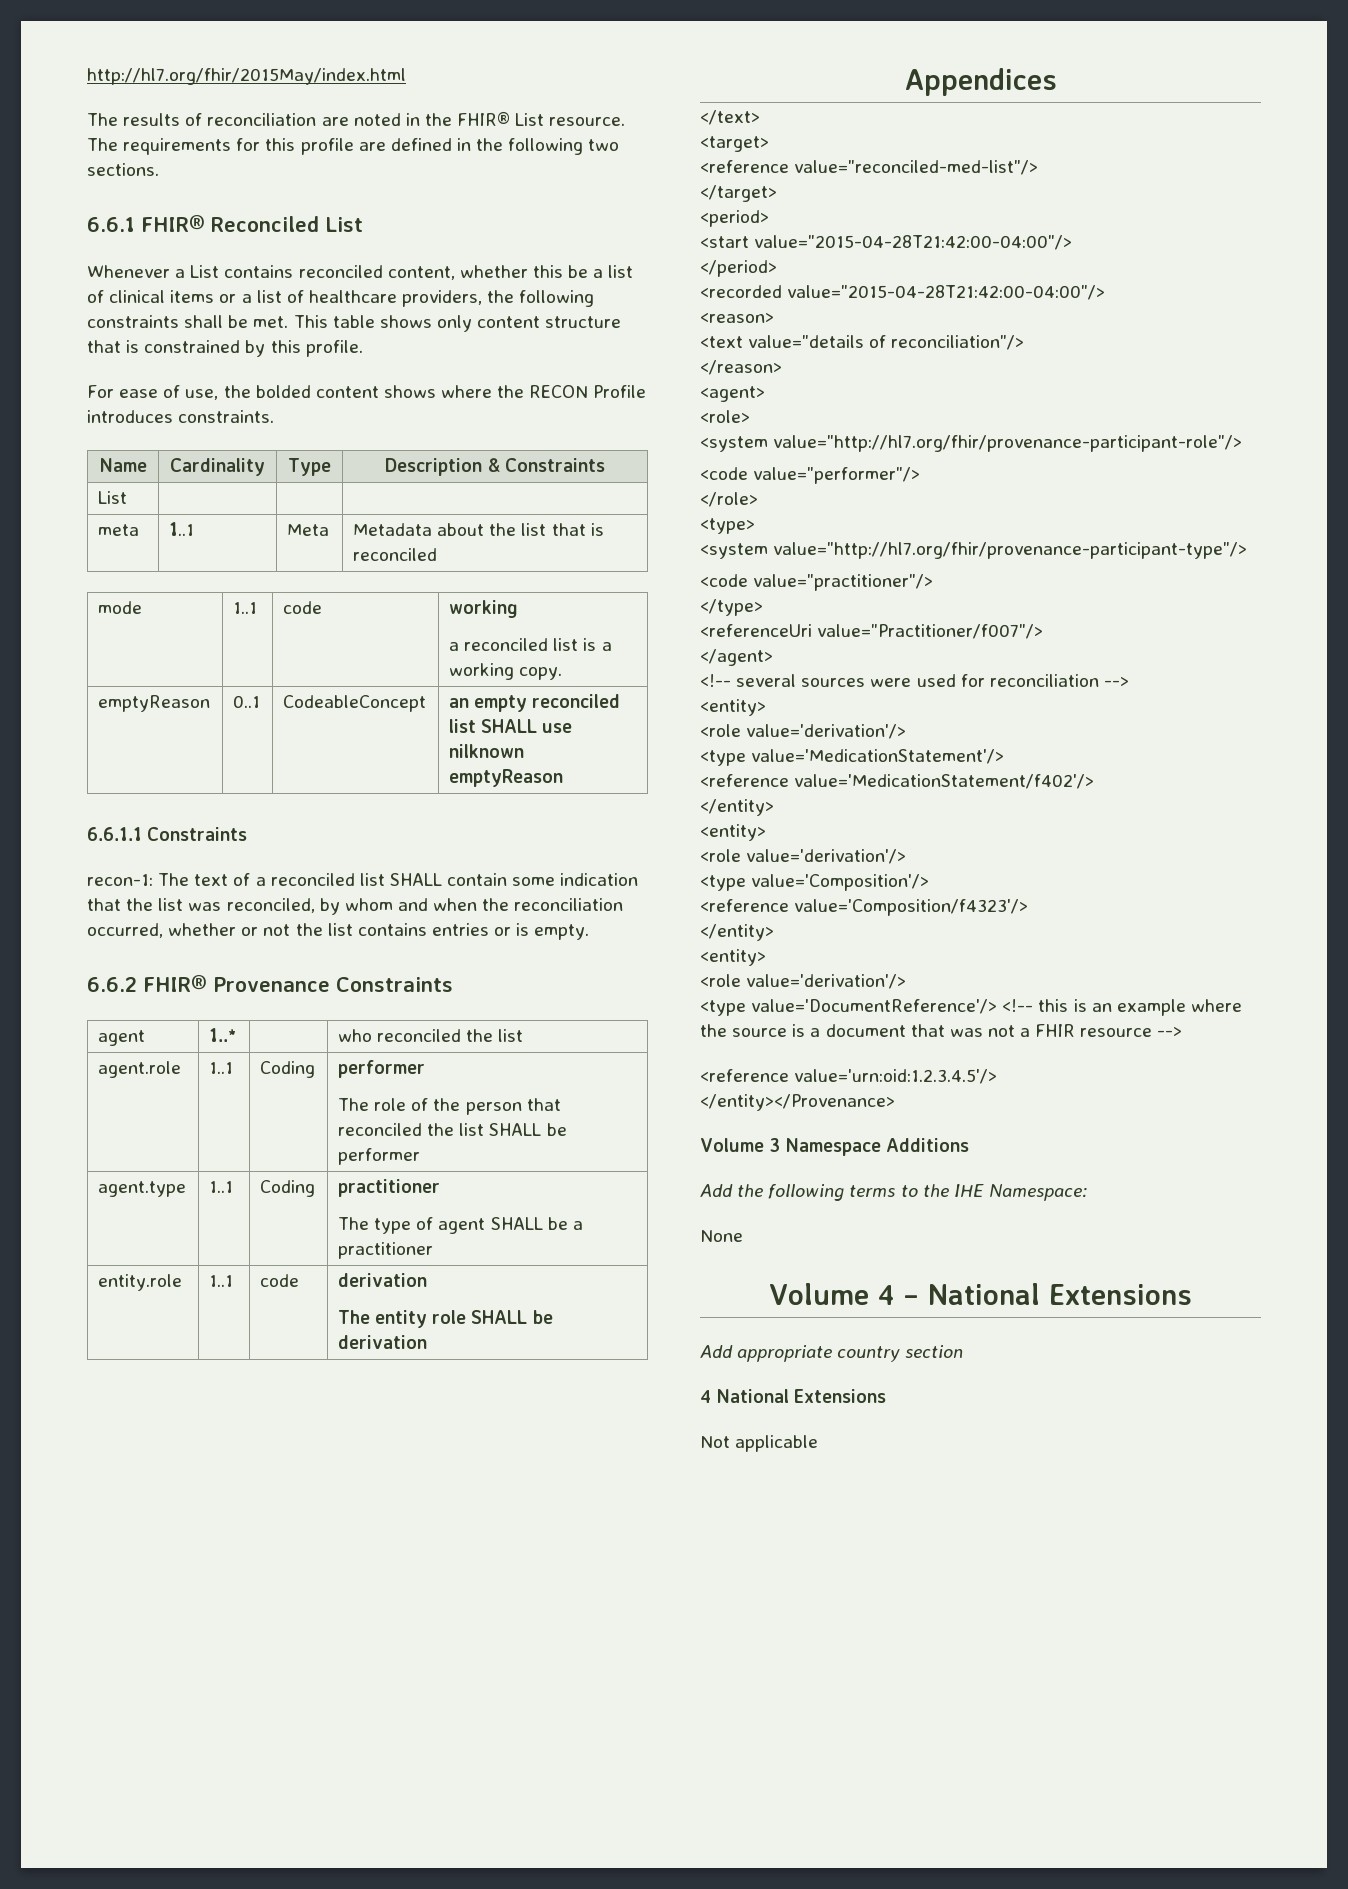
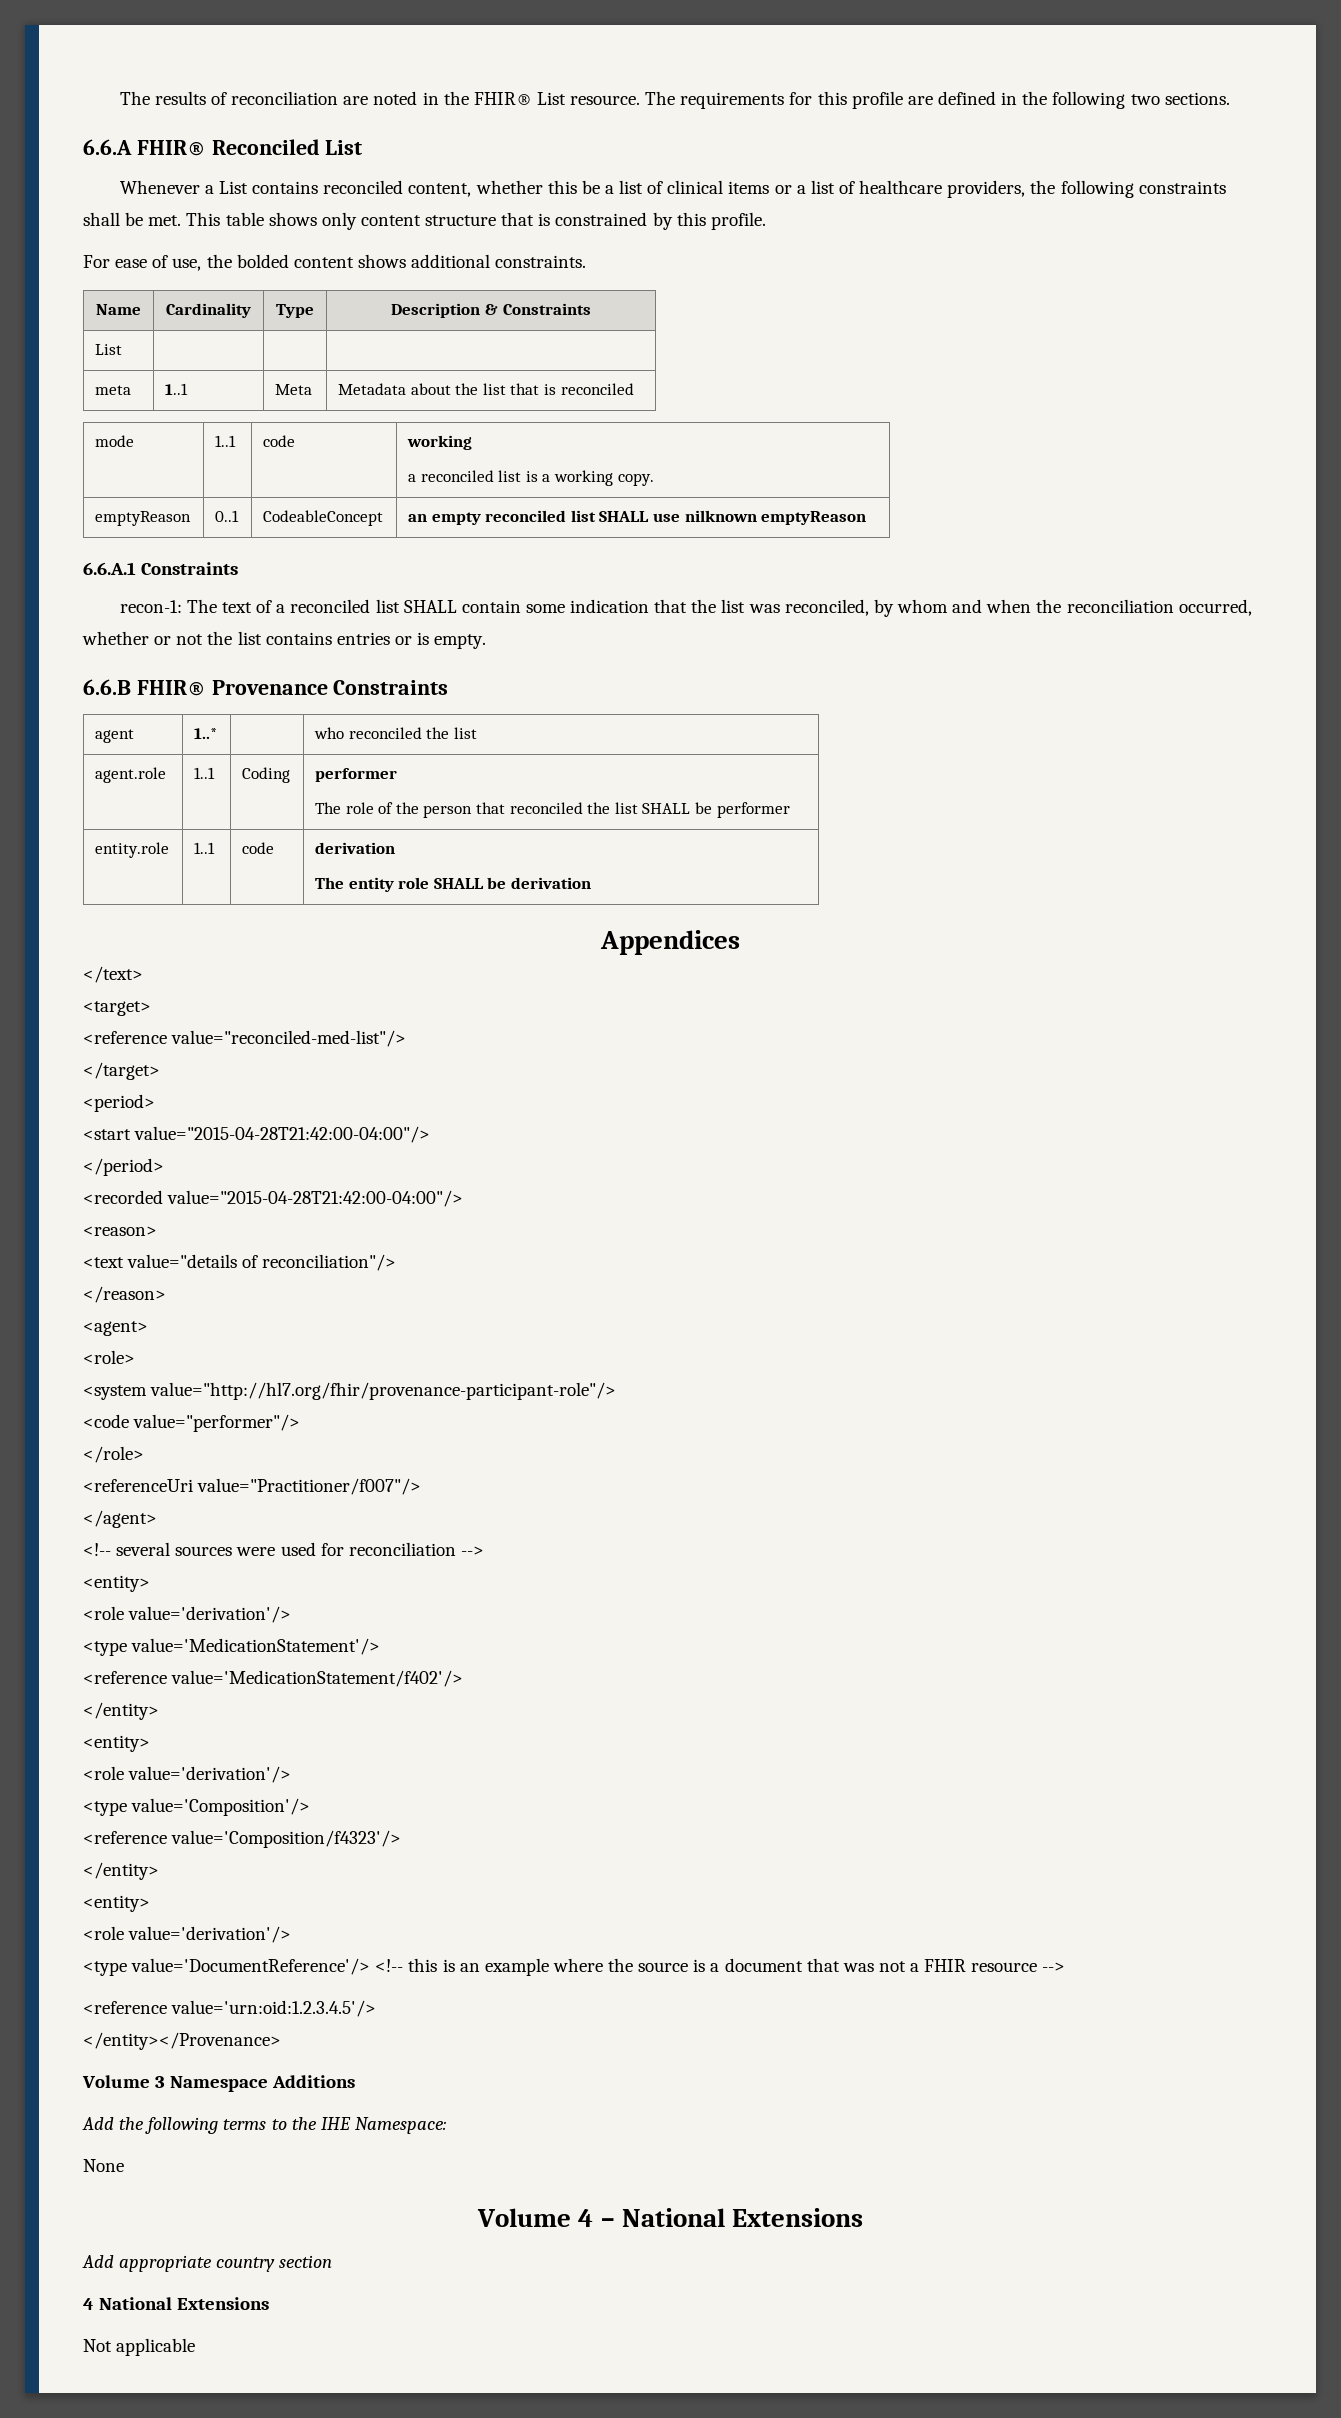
- http://hl7.org/fhir/2015May/index.html
- 6.6.1 FHIR® Reconciled List
+ 6.6.A FHIR® Reconciled List
- For ease of use, the bolded content shows where the RECON Profile introduces constraints.
+ For ease of use, the bolded content shows additional constraints.
- 6.6.1.1 Constraints
+ 6.6.A.1 Constraints
- 6.6.2 FHIR® Provenance Constraints
+ 6.6.B FHIR® Provenance Constraints
- agent.type | 1..1 | Coding | practitioner
- The type of agent SHALL be a practitioner
- <type>
- <system value="http://hl7.org/fhir/provenance-participant-type"/>
- <code value="practitioner"/>
- </type>

